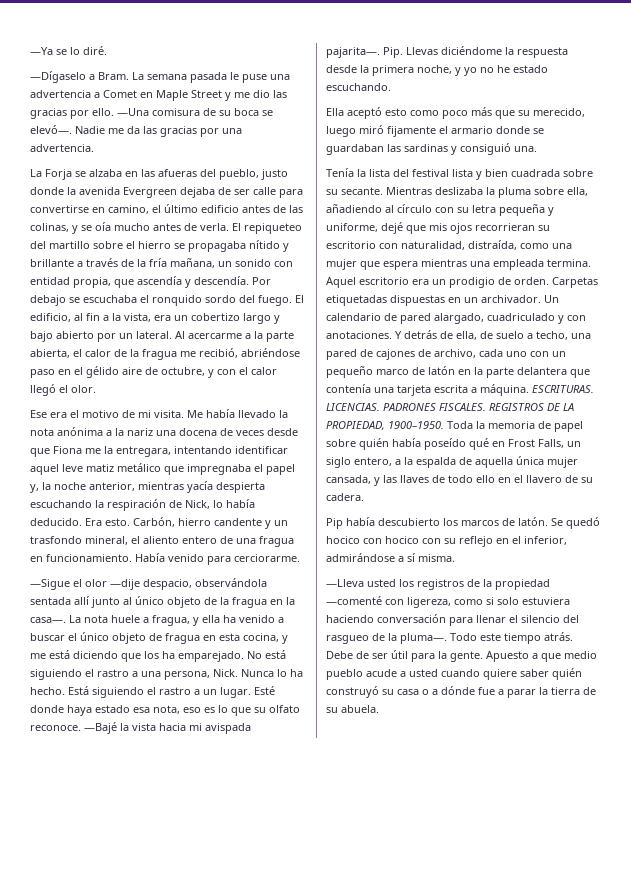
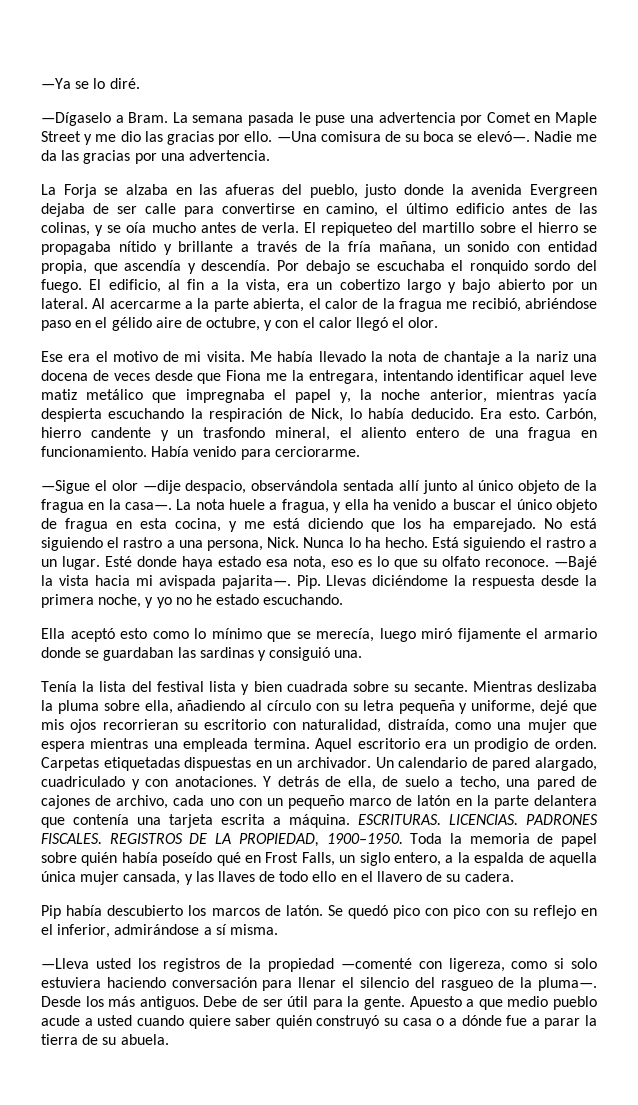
- La semana pasada le puse una advertencia a Comet en Maple Street y me dio las gracias por ello.
+ La semana pasada le puse una advertencia por Comet en Maple Street y me dio las gracias por ello.
- Me había llevado la nota anónima a la nariz una docena de veces desde que Fiona me la entregara, intentando identificar aquel leve matiz metálico que impregnaba el papel y, la noche anterior, mientras yacía despierta escuchando la respiración de Nick, lo había deducido.
+ Me había llevado la nota de chantaje a la nariz una docena de veces desde que Fiona me la entregara, intentando identificar aquel leve matiz metálico que impregnaba el papel y, la noche anterior, mientras yacía despierta escuchando la respiración de Nick, lo había deducido.
- Ella aceptó esto como poco más que su merecido, luego miró fijamente el armario donde se guardaban las sardinas y consiguió una.
+ Ella aceptó esto como lo mínimo que se merecía, luego miró fijamente el armario donde se guardaban las sardinas y consiguió una.
- Se quedó hocico con hocico con su reflejo en el inferior, admirándose a sí misma.
+ Se quedó pico con pico con su reflejo en el inferior, admirándose a sí misma.
- Todo este tiempo atrás.
+ Desde los más antiguos.

